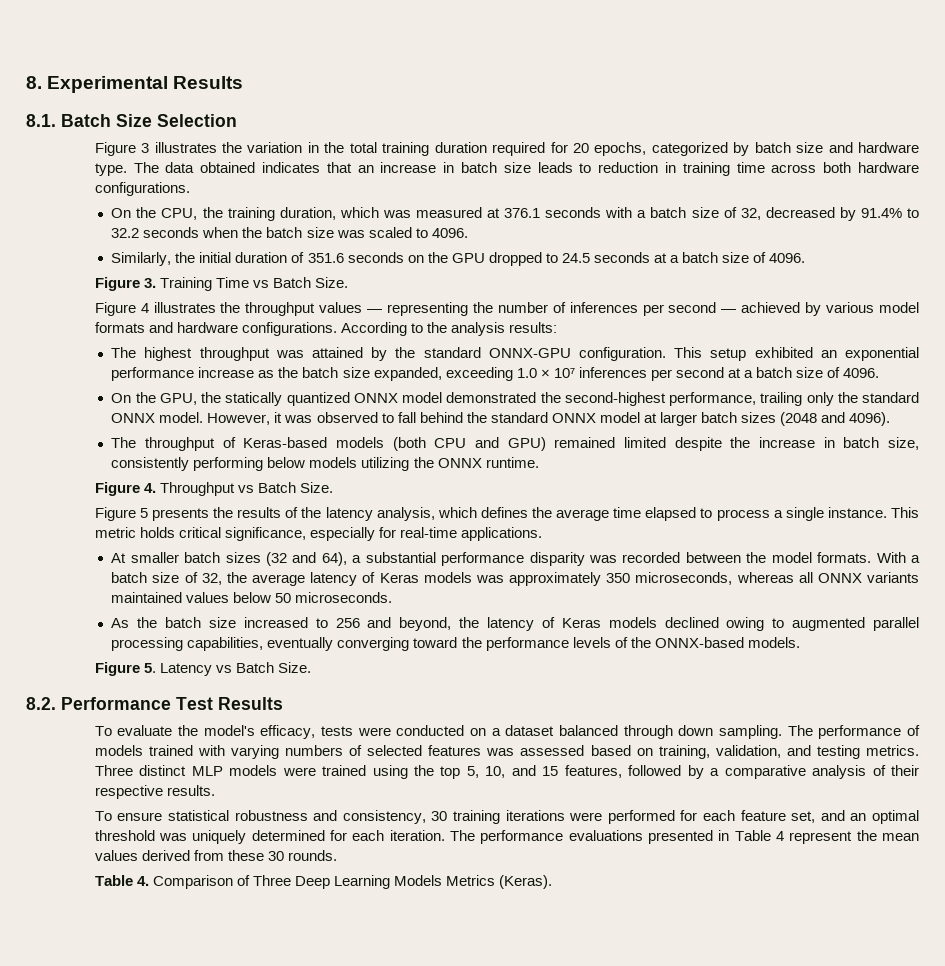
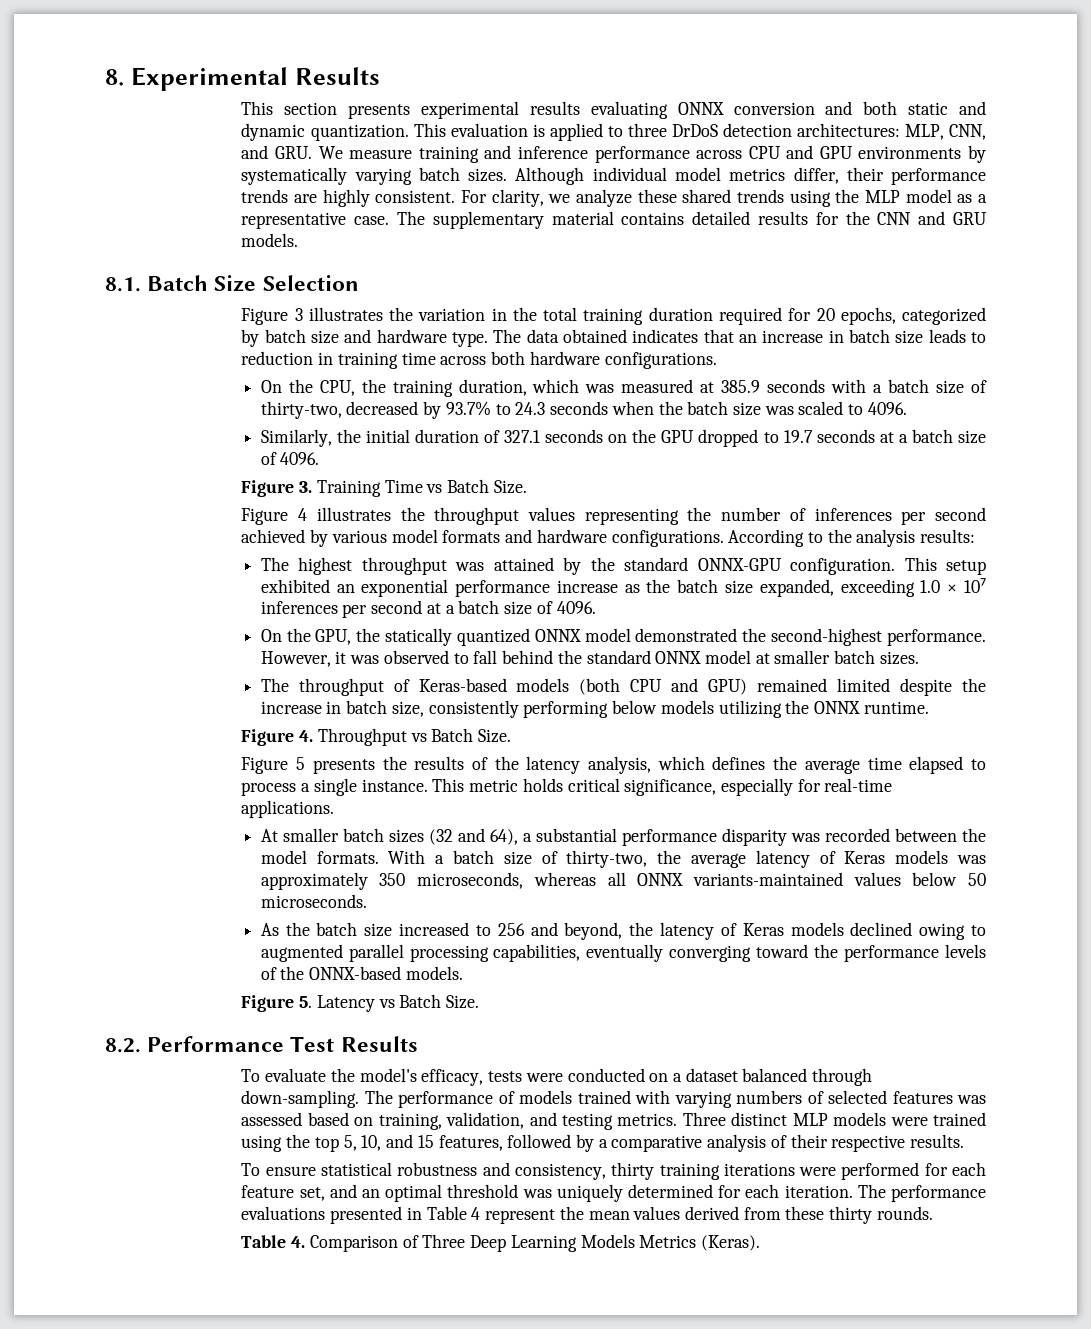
+ This section presents experimental results evaluating ONNX conversion and both static and dynamic quantization. This evaluation is applied to three DrDoS detection architectures: MLP, CNN, and GRU. We measure training and inference performance across CPU and GPU environments by systematically varying batch sizes. Although individual model metrics differ, their performance trends are highly consistent. For clarity, we analyze these shared trends using the MLP model as a representative case. The supplementary material contains detailed results for the CNN and GRU models.
- On the CPU, the training duration, which was measured at 376.1 seconds with a batch size of 32, decreased by 91.4% to 32.2 seconds when the batch size was scaled to 4096.
+ On the CPU, the training duration, which was measured at 385.9 seconds with a batch size of thirty-two, decreased by 93.7% to 24.3 seconds when the batch size was scaled to 4096.
- Similarly, the initial duration of 351.6 seconds on the GPU dropped to 24.5 seconds at a batch size of 4096.
+ Similarly, the initial duration of 327.1 seconds on the GPU dropped to 19.7 seconds at a batch size of 4096.
- Figure 4 illustrates the throughput values — representing the number of inferences per second — achieved by various model formats and hardware configurations.
+ Figure 4 illustrates the throughput values representing the number of inferences per second achieved by various model formats and hardware configurations.
- On the GPU, the statically quantized ONNX model demonstrated the second-highest performance, trailing only the standard ONNX model.
+ On the GPU, the statically quantized ONNX model demonstrated the second-highest performance.
- However, it was observed to fall behind the standard ONNX model at larger batch sizes (2048 and 4096).
+ However, it was observed to fall behind the standard ONNX model at smaller batch sizes.
- With a batch size of 32, the average latency of Keras models was approximately 350 microseconds, whereas all ONNX variants maintained values below 50 microseconds.
+ With a batch size of thirty-two, the average latency of Keras models was approximately 350 microseconds, whereas all ONNX variants-maintained values below 50 microseconds.
- To evaluate the model's efficacy, tests were conducted on a dataset balanced through down sampling.
+ To evaluate the model's efficacy, tests were conducted on a dataset balanced through down-sampling.
- To ensure statistical robustness and consistency, 30 training iterations were performed for each feature set, and an optimal threshold was uniquely determined for each iteration.
+ To ensure statistical robustness and consistency, thirty training iterations were performed for each feature set, and an optimal threshold was uniquely determined for each iteration.
- The performance evaluations presented in Table 4 represent the mean values derived from these 30 rounds.
+ The performance evaluations presented in Table 4 represent the mean values derived from these thirty rounds.

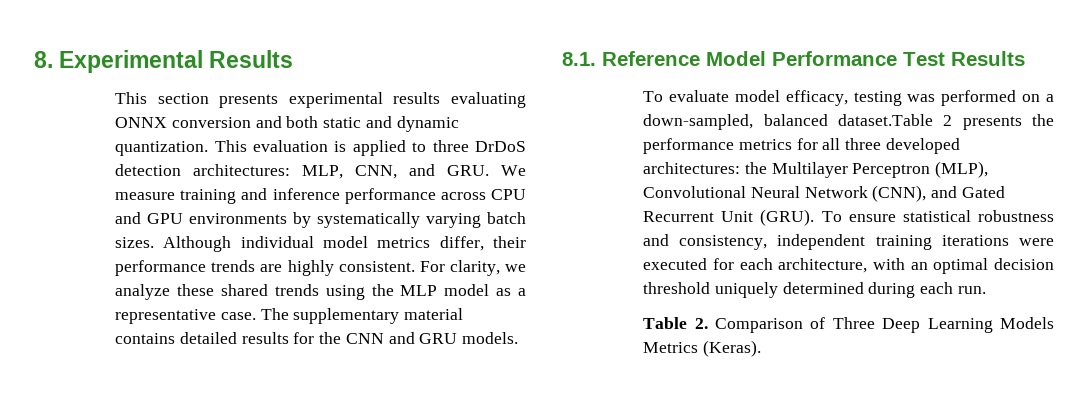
- 8.1. Batch Size Selection
- Figure 3 illustrates the variation in the total training duration required for 20 epochs, categorized by batch size and hardware type. The data obtained indicates that an increase in batch size leads to reduction in training time across both hardware configurations.
- On the CPU, the training duration, which was measured at 385.9 seconds with a batch size of thirty-two, decreased by 93.7% to 24.3 seconds when the batch size was scaled to 4096.
- Similarly, the initial duration of 327.1 seconds on the GPU dropped to 19.7 seconds at a batch size of 4096.
- Figure 3. Training Time vs Batch Size.
- Figure 4 illustrates the throughput values representing the number of inferences per second achieved by various model formats and hardware configurations. According to the analysis results:
- The highest throughput was attained by the standard ONNX-GPU configuration. This setup exhibited an exponential performance increase as the batch size expanded, exceeding 1.0 × 10⁷ inferences per second at a batch size of 4096.
- On the GPU, the statically quantized ONNX model demonstrated the second-highest performance. However, it was observed to fall behind the standard ONNX model at smaller batch sizes.
- The throughput of Keras-based models (both CPU and GPU) remained limited despite the increase in batch size, consistently performing below models utilizing the ONNX runtime.
- Figure 4. Throughput vs Batch Size.
- Figure 5 presents the results of the latency analysis, which defines the average time elapsed to process a single instance. This metric holds critical significance, especially for real-time applications.
- At smaller batch sizes (32 and 64), a substantial performance disparity was recorded between the model formats. With a batch size of thirty-two, the average latency of Keras models was approximately 350 microseconds, whereas all ONNX variants-maintained values below 50 microseconds.
- As the batch size increased to 256 and beyond, the latency of Keras models declined owing to augmented parallel processing capabilities, eventually converging toward the performance levels of the ONNX-based models.
- Figure 5. Latency vs Batch Size.
- 8.2. Performance Test Results
+ 8.1. Reference Model Performance Test Results
- To evaluate the model's efficacy, tests were conducted on a dataset balanced through down-sampling. The performance of models trained with varying numbers of selected features was assessed based on training, validation, and testing metrics. Three distinct MLP models were trained using the top 5, 10, and 15 features, followed by a comparative analysis of their respective results.
- To ensure statistical robustness and consistency, thirty training iterations were performed for each feature set, and an optimal threshold was uniquely determined for each iteration. The performance evaluations presented in Table 4 represent the mean values derived from these thirty rounds.
- Table 4. Comparison of Three Deep Learning Models Metrics (Keras).
+ To evaluate model efficacy, testing was performed on a down-sampled, balanced dataset.Table 2 presents the performance metrics for all three developed architectures: the Multilayer Perceptron (MLP), Convolutional Neural Network (CNN), and Gated Recurrent Unit (GRU). To ensure statistical robustness and consistency, independent training iterations were executed for each architecture, with an optimal decision threshold uniquely determined during each run.
+ Table 2. Comparison of Three Deep Learning Models Metrics (Keras).

